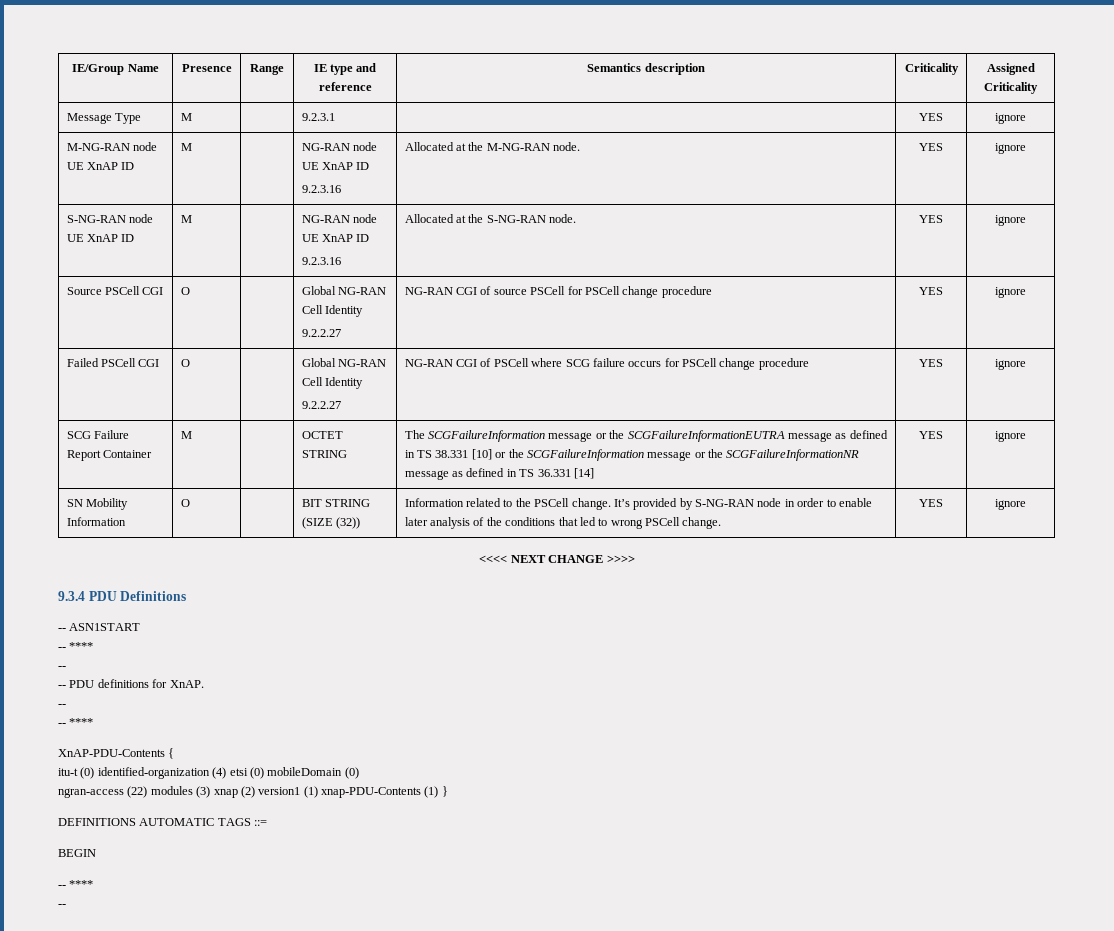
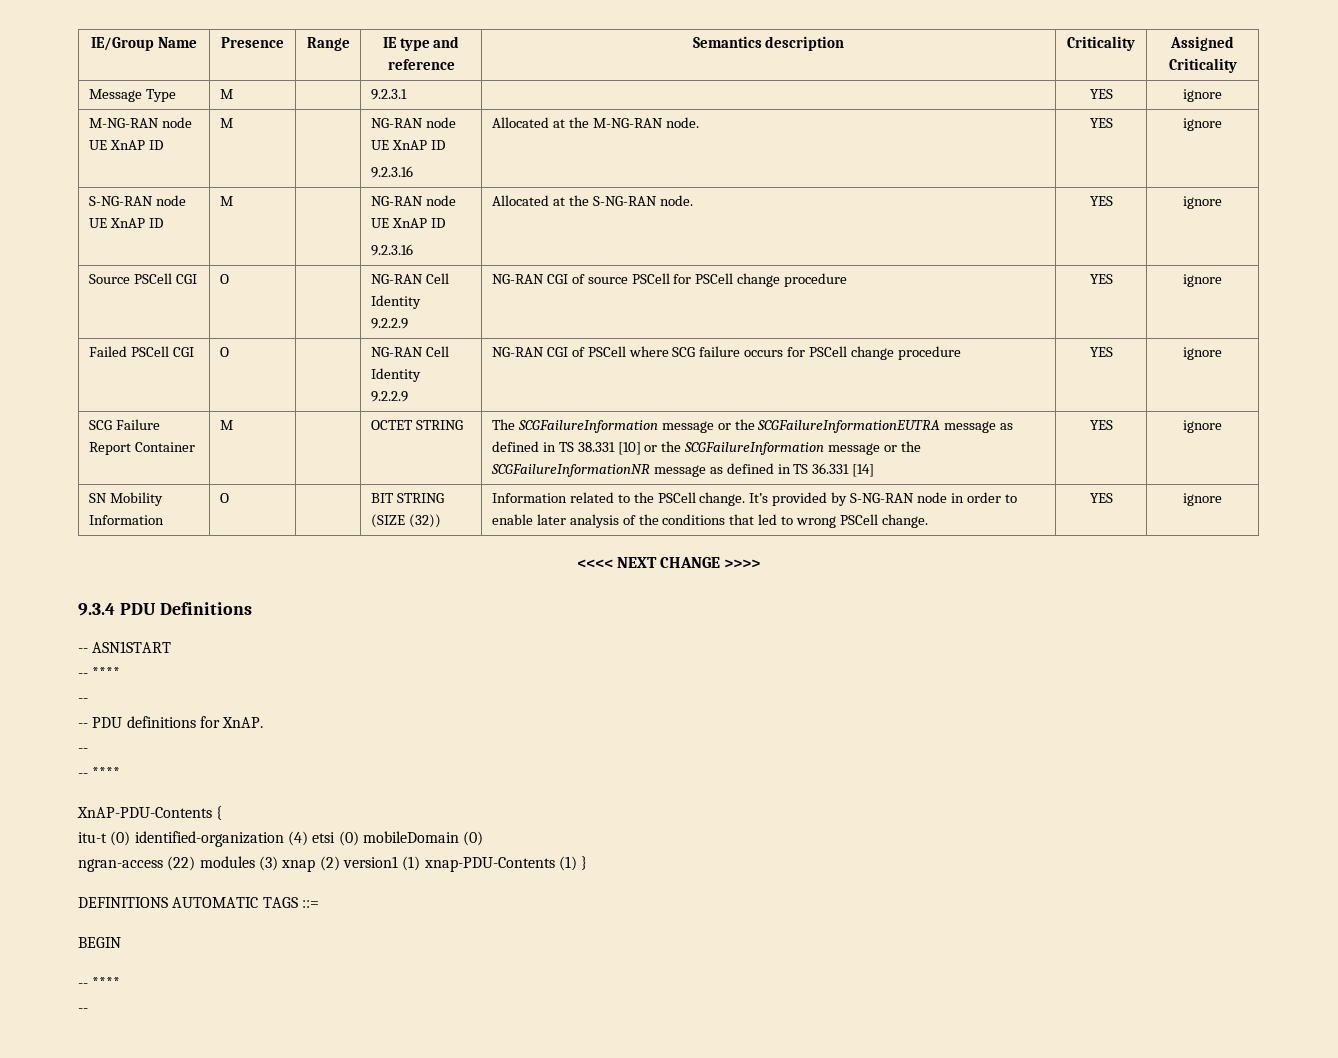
- Source PSCell CGI | O | | Global NG-RAN Cell Identity
- 9.2.2.27 | NG-RAN CGI of source PSCell for PSCell change procedure | YES | ignore
+ Source PSCell CGI | O | | NG-RAN Cell Identity
+ 9.2.2.9 | NG-RAN CGI of source PSCell for PSCell change procedure | YES | ignore
- Failed PSCell CGI | O | | Global NG-RAN Cell Identity
- 9.2.2.27 | NG-RAN CGI of PSCell where SCG failure occurs for PSCell change procedure | YES | ignore
+ Failed PSCell CGI | O | | NG-RAN Cell Identity
+ 9.2.2.9 | NG-RAN CGI of PSCell where SCG failure occurs for PSCell change procedure | YES | ignore

